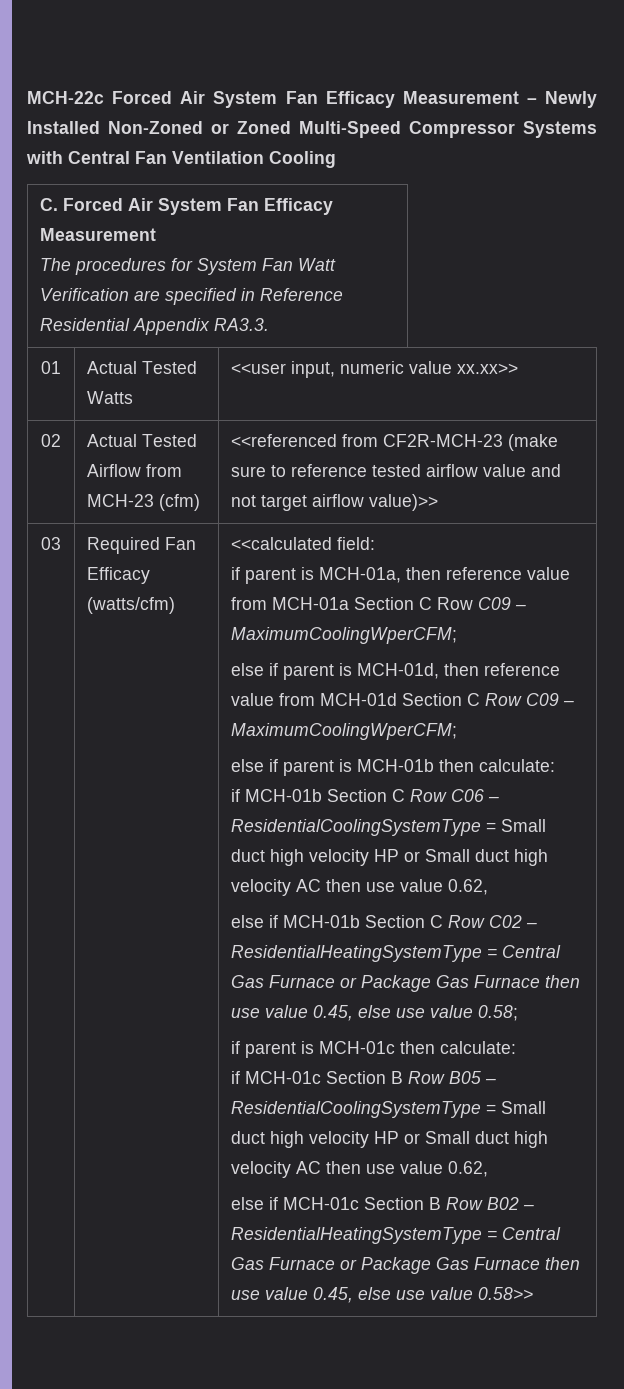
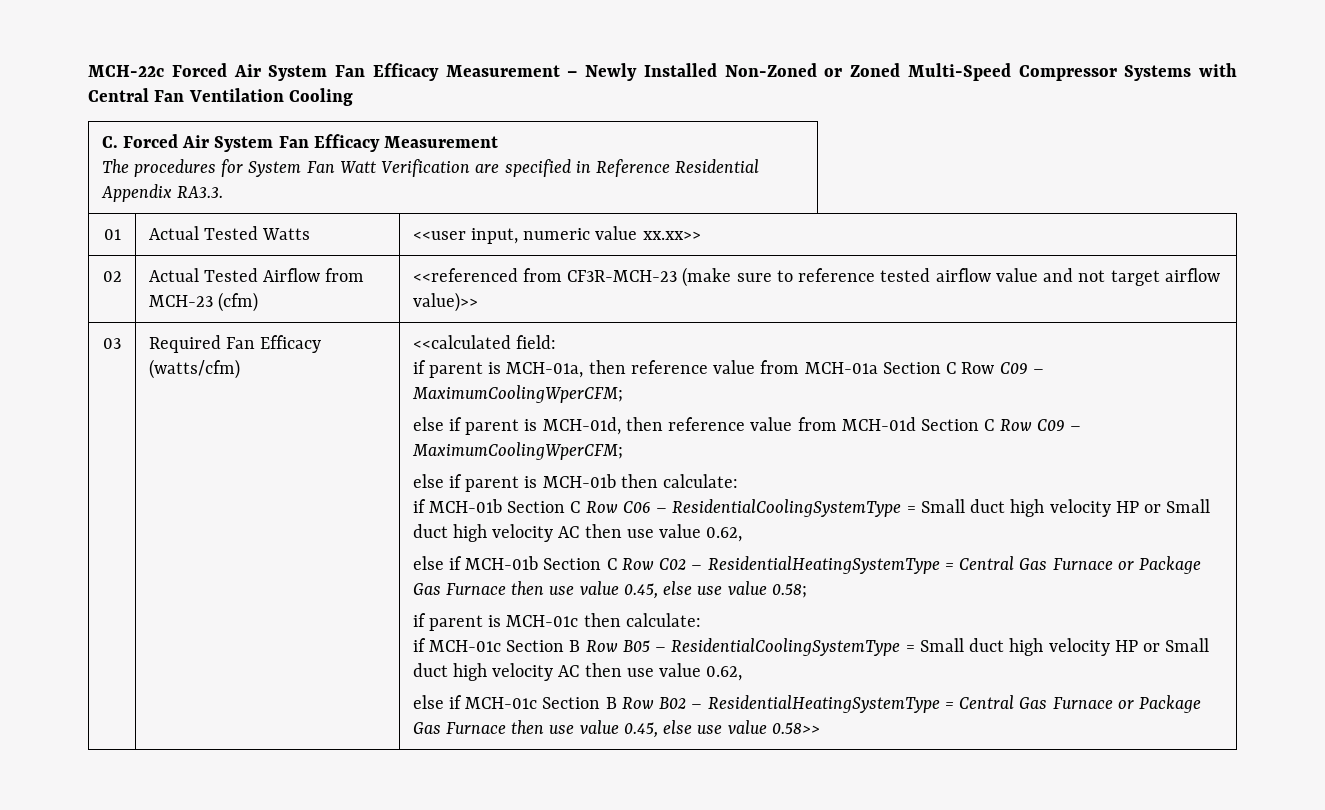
- 02 | Actual Tested Airflow from MCH-23 (cfm) | <<referenced from CF2R-MCH-23 (make sure to reference tested airflow value and not target airflow value)>>
+ 02 | Actual Tested Airflow from MCH-23 (cfm) | <<referenced from CF3R-MCH-23 (make sure to reference tested airflow value and not target airflow value)>>

